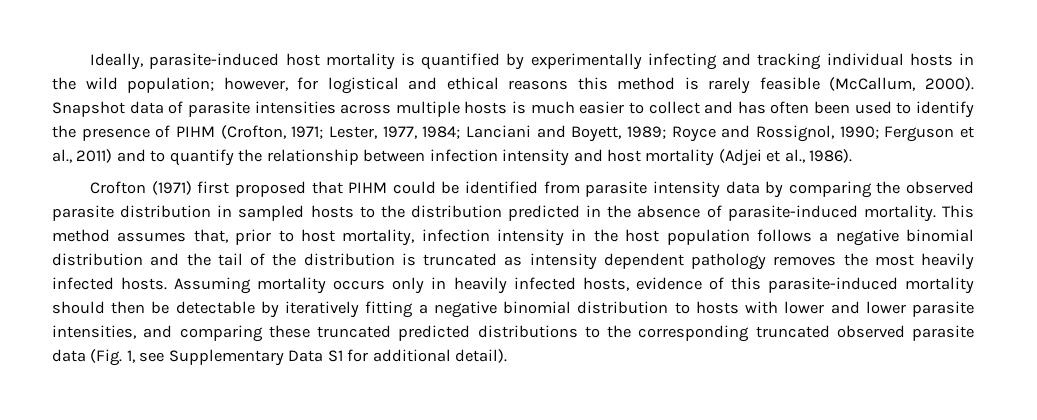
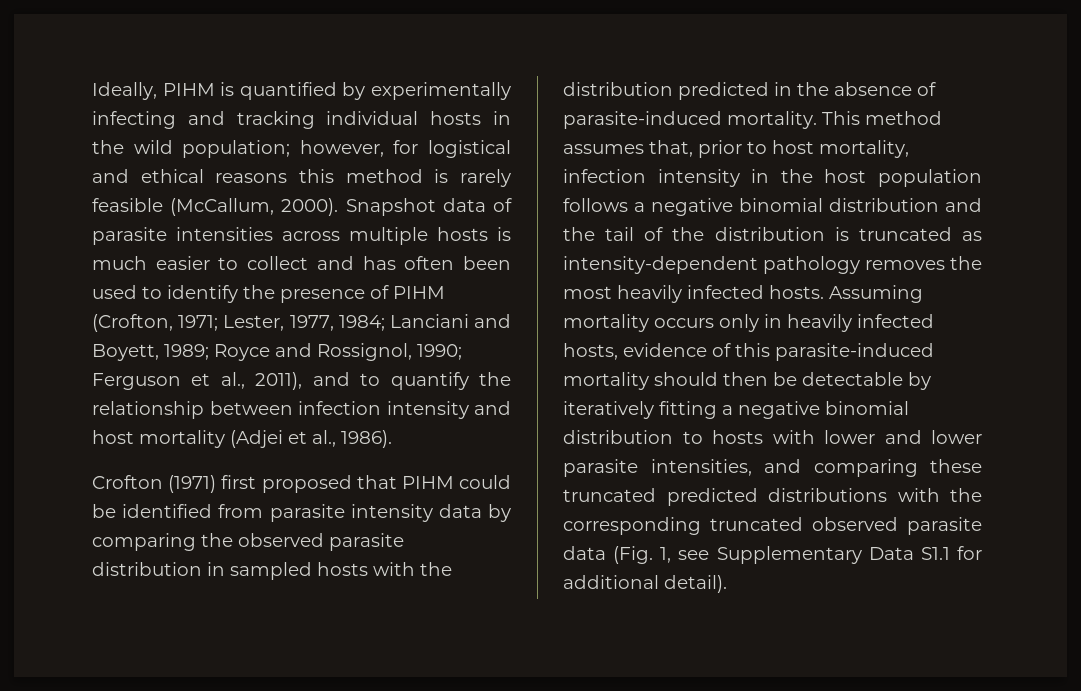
- Ideally, parasite-induced host mortality is quantified by experimentally infecting and tracking individual hosts in the wild population; however, for logistical and ethical reasons this method is rarely feasible (McCallum, 2000).
+ Ideally, PIHM is quantified by experimentally infecting and tracking individual hosts in the wild population; however, for logistical and ethical reasons this method is rarely feasible (McCallum, 2000).
- Snapshot data of parasite intensities across multiple hosts is much easier to collect and has often been used to identify the presence of PIHM (Crofton, 1971; Lester, 1977, 1984; Lanciani and Boyett, 1989; Royce and Rossignol, 1990; Ferguson et al., 2011) and to quantify the relationship between infection intensity and host mortality (Adjei et al., 1986).
+ Snapshot data of parasite intensities across multiple hosts is much easier to collect and has often been used to identify the presence of PIHM (Crofton, 1971; Lester, 1977, 1984; Lanciani and Boyett, 1989; Royce and Rossignol, 1990; Ferguson et al., 2011), and to quantify the relationship between infection intensity and host mortality (Adjei et al., 1986).
- Crofton (1971) first proposed that PIHM could be identified from parasite intensity data by comparing the observed parasite distribution in sampled hosts to the distribution predicted in the absence of parasite-induced mortality.
+ Crofton (1971) first proposed that PIHM could be identified from parasite intensity data by comparing the observed parasite distribution in sampled hosts with the distribution predicted in the absence of parasite-induced mortality.
- This method assumes that, prior to host mortality, infection intensity in the host population follows a negative binomial distribution and the tail of the distribution is truncated as intensity dependent pathology removes the most heavily infected hosts.
+ This method assumes that, prior to host mortality, infection intensity in the host population follows a negative binomial distribution and the tail of the distribution is truncated as intensity-dependent pathology removes the most heavily infected hosts.
- Assuming mortality occurs only in heavily infected hosts, evidence of this parasite-induced mortality should then be detectable by iteratively fitting a negative binomial distribution to hosts with lower and lower parasite intensities, and comparing these truncated predicted distributions to the corresponding truncated observed parasite data (Fig. 1, see Supplementary Data S1 for additional detail).
+ Assuming mortality occurs only in heavily infected hosts, evidence of this parasite-induced mortality should then be detectable by iteratively fitting a negative binomial distribution to hosts with lower and lower parasite intensities, and comparing these truncated predicted distributions with the corresponding truncated observed parasite data (Fig. 1, see Supplementary Data S1.1 for additional detail).

